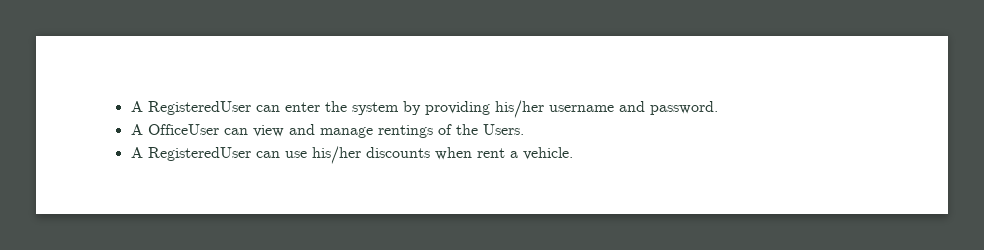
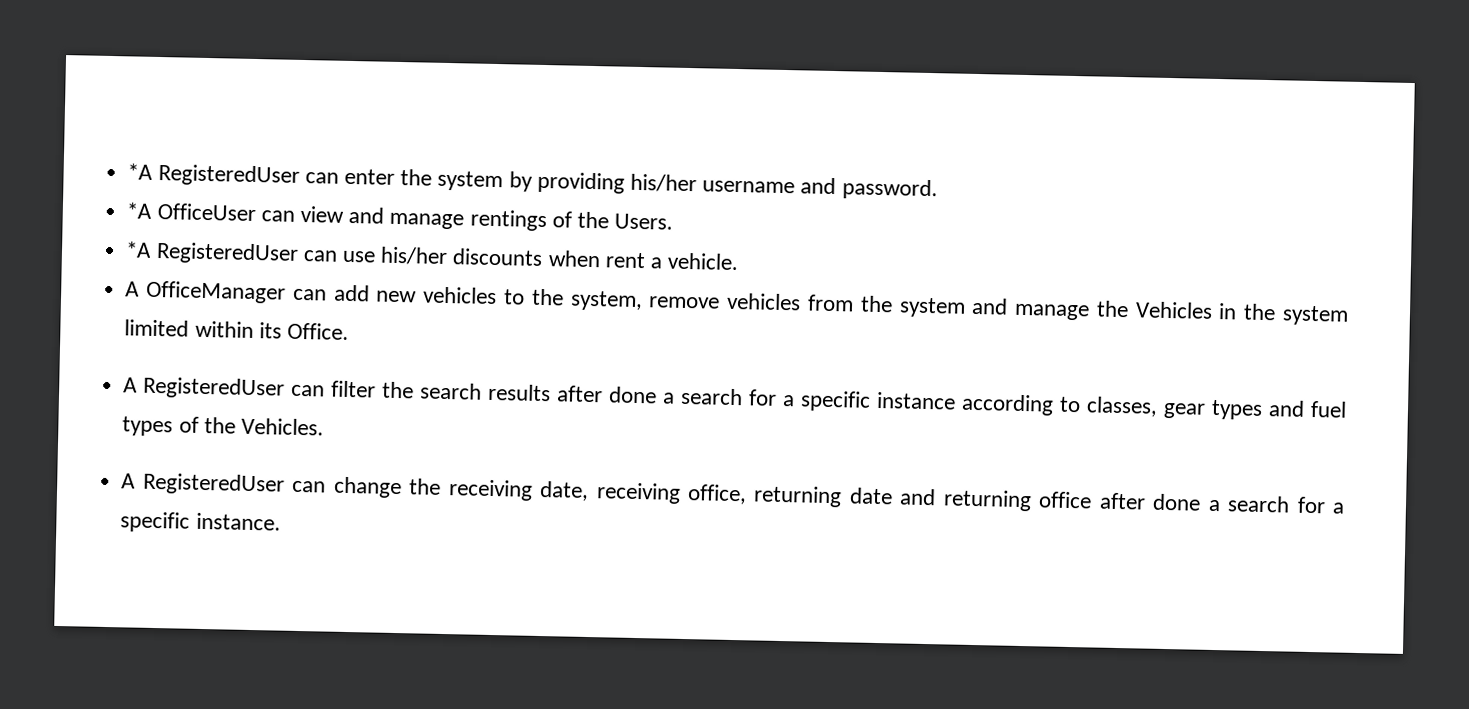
- A RegisteredUser can enter the system by providing his/her username and password.
+ *A RegisteredUser can enter the system by providing his/her username and password.
- A OfficeUser can view and manage rentings of the Users.
+ *A OfficeUser can view and manage rentings of the Users.
- A RegisteredUser can use his/her discounts when rent a vehicle.
+ *A RegisteredUser can use his/her discounts when rent a vehicle.
+ A OfficeManager can add new vehicles to the system, remove vehicles from the system and manage the Vehicles in the system limited within its Office.
+ A RegisteredUser can filter the search results after done a search for a specific instance according to classes, gear types and fuel types of the Vehicles.
+ A RegisteredUser can change the receiving date, receiving office, returning date and returning office after done a search for a specific instance.

